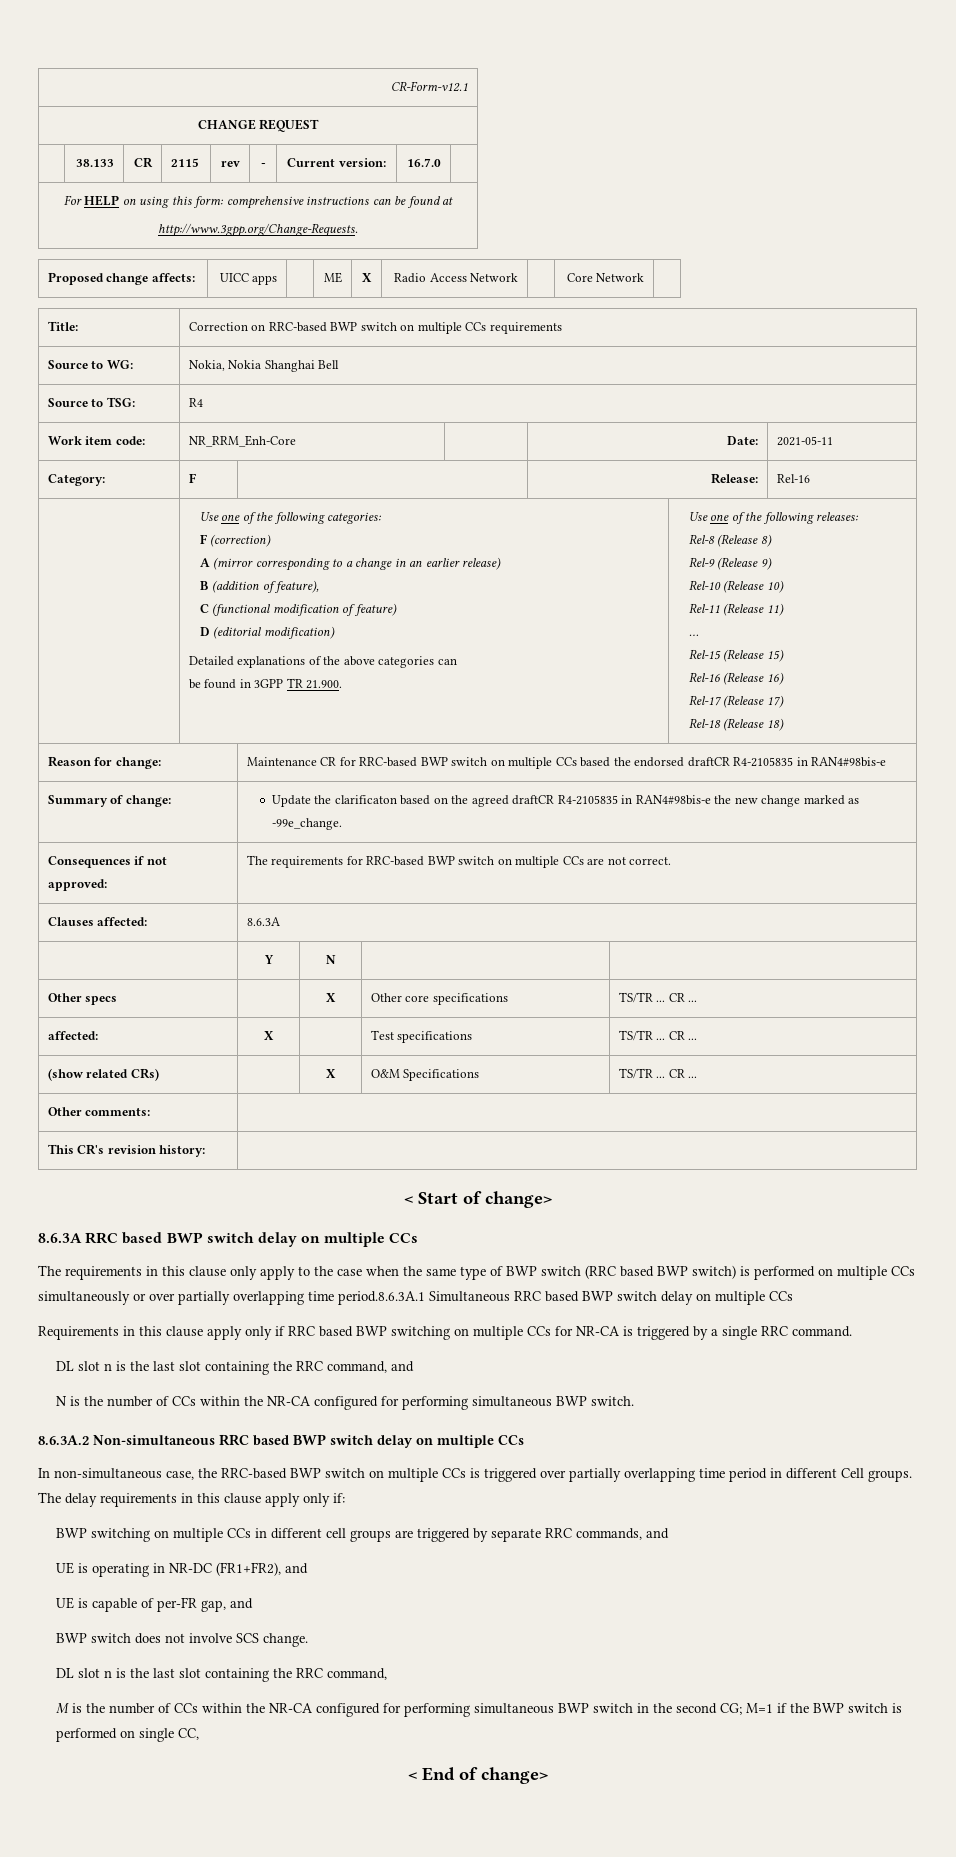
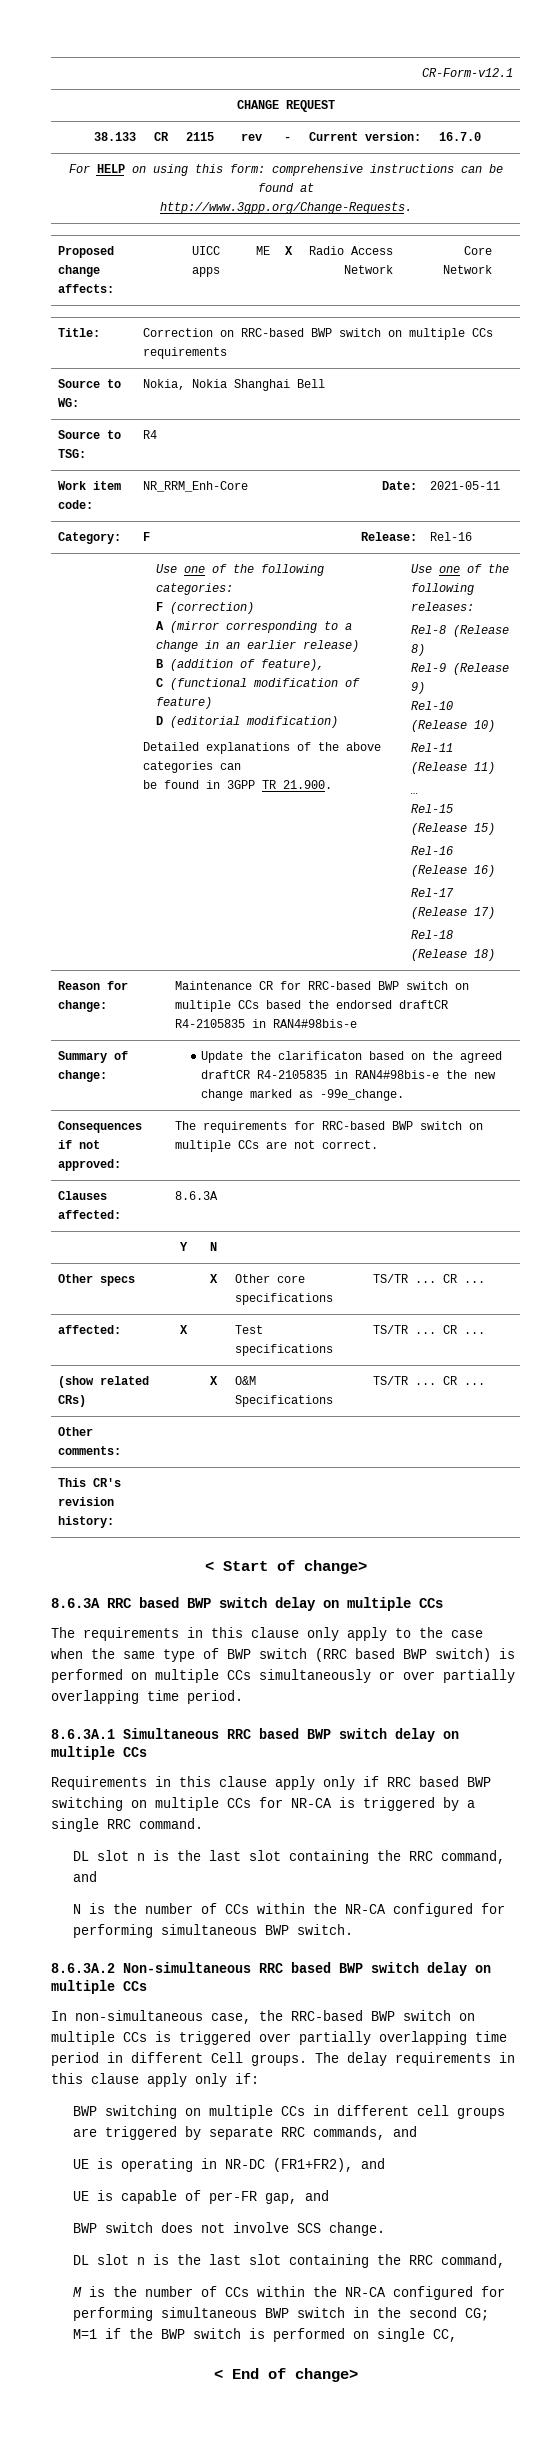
- The requirements in this clause only apply to the case when the same type of BWP switch (RRC based BWP switch) is performed on multiple CCs simultaneously or over partially overlapping time period.8.6.3A.1 Simultaneous RRC based BWP switch delay on multiple CCs
+ The requirements in this clause only apply to the case when the same type of BWP switch (RRC based BWP switch) is performed on multiple CCs simultaneously or over partially overlapping time period.
+ 8.6.3A.1 Simultaneous RRC based BWP switch delay on multiple CCs

